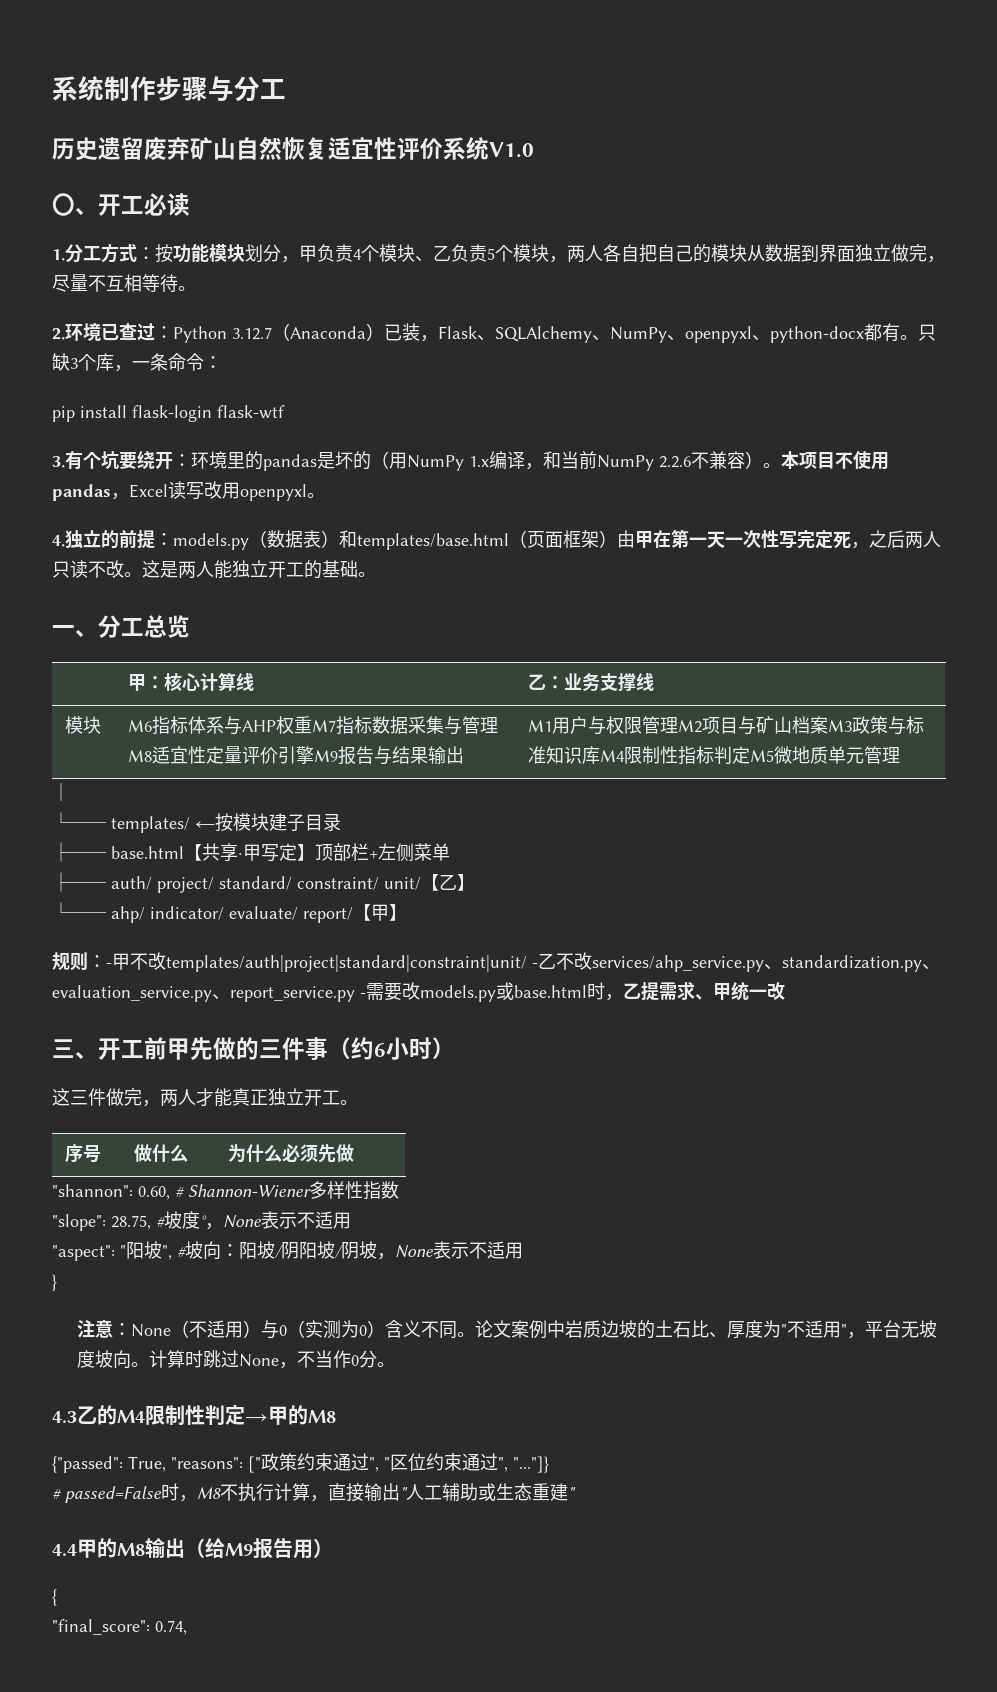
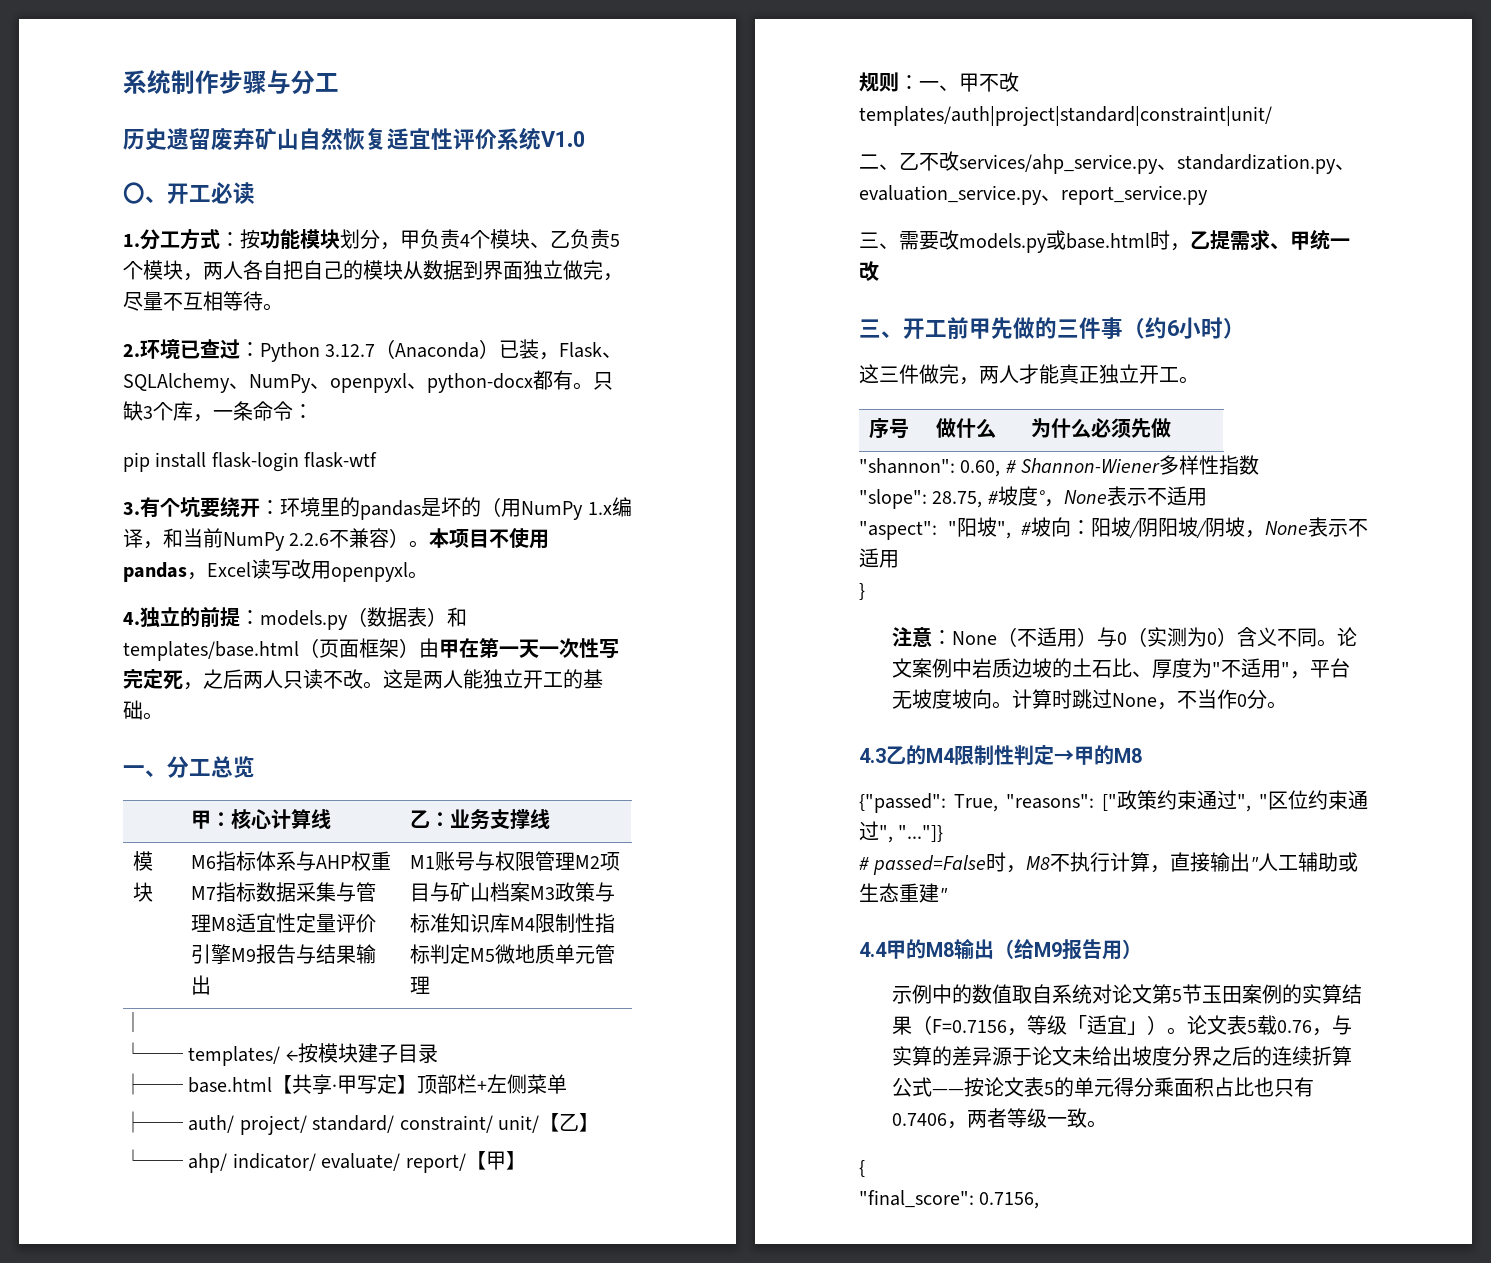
- M1用户与权限管理M2项目与矿山档案M3政策与标准知识库M4限制性指标判定M5微地质单元管理
+ M1账号与权限管理M2项目与矿山档案M3政策与标准知识库M4限制性指标判定M5微地质单元管理
- 规则：-甲不改templates/auth|project|standard|constraint|unit/ -乙不改services/ahp_service.py、standardization.py、evaluation_service.py、report_service.py -需要改models.py或base.html时，乙提需求、甲统一改
+ 规则：一、甲不改templates/auth|project|standard|constraint|unit/
+ 二、乙不改services/ahp_service.py、standardization.py、evaluation_service.py、report_service.py
+ 三、需要改models.py或base.html时，乙提需求、甲统一改
+ 示例中的数值取自系统对论文第5节玉田案例的实算结果（F=0.7156，等级「适宜」）。论文表5载0.76，与实算的差异源于论文未给出坡度分界之后的连续折算公式——按论文表5的单元得分乘面积占比也只有0.7406，两者等级一致。
- "final_score": 0.74,
+ "final_score": 0.7156,

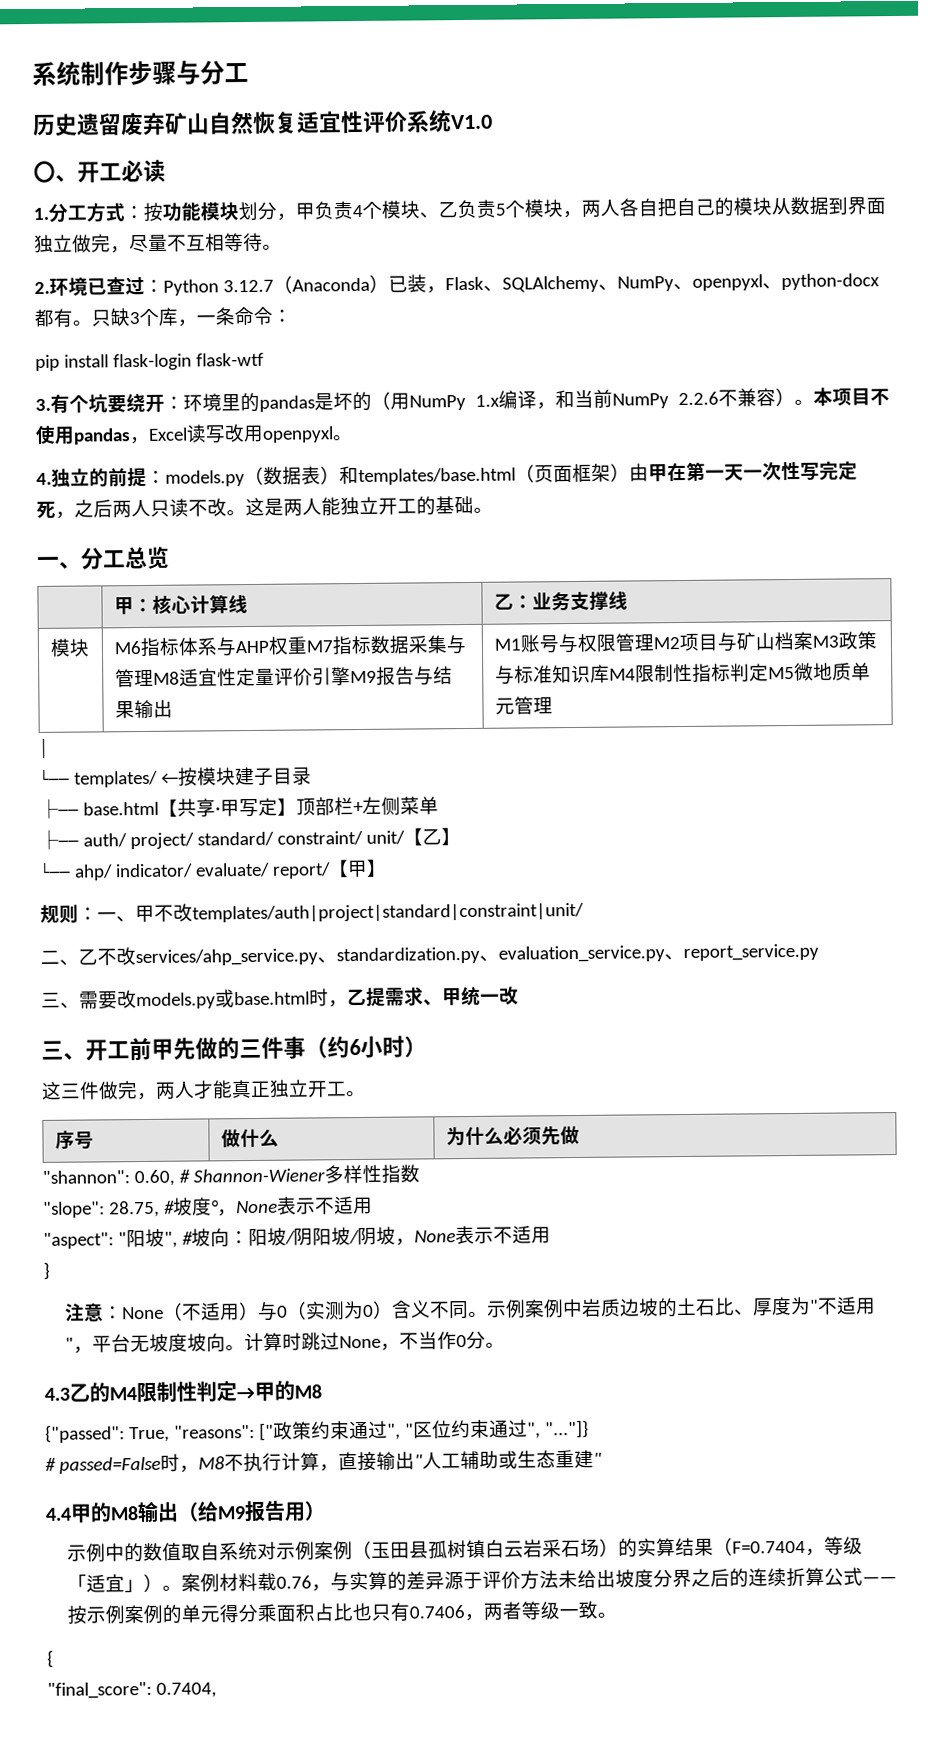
- 论文案例中岩质边坡的土石比、厚度为"不适用"，平台无坡度坡向。
+ 示例案例中岩质边坡的土石比、厚度为"不适用"，平台无坡度坡向。
- 示例中的数值取自系统对论文第5节玉田案例的实算结果（F=0.7156，等级「适宜」）。
+ 示例中的数值取自系统对示例案例（玉田县孤树镇白云岩采石场）的实算结果（F=0.7404，等级「适宜」）。
- 论文表5载0.76，与实算的差异源于论文未给出坡度分界之后的连续折算公式——按论文表5的单元得分乘面积占比也只有0.7406，两者等级一致。
+ 案例材料载0.76，与实算的差异源于评价方法未给出坡度分界之后的连续折算公式——按示例案例的单元得分乘面积占比也只有0.7406，两者等级一致。
- "final_score": 0.7156,
+ "final_score": 0.7404,

